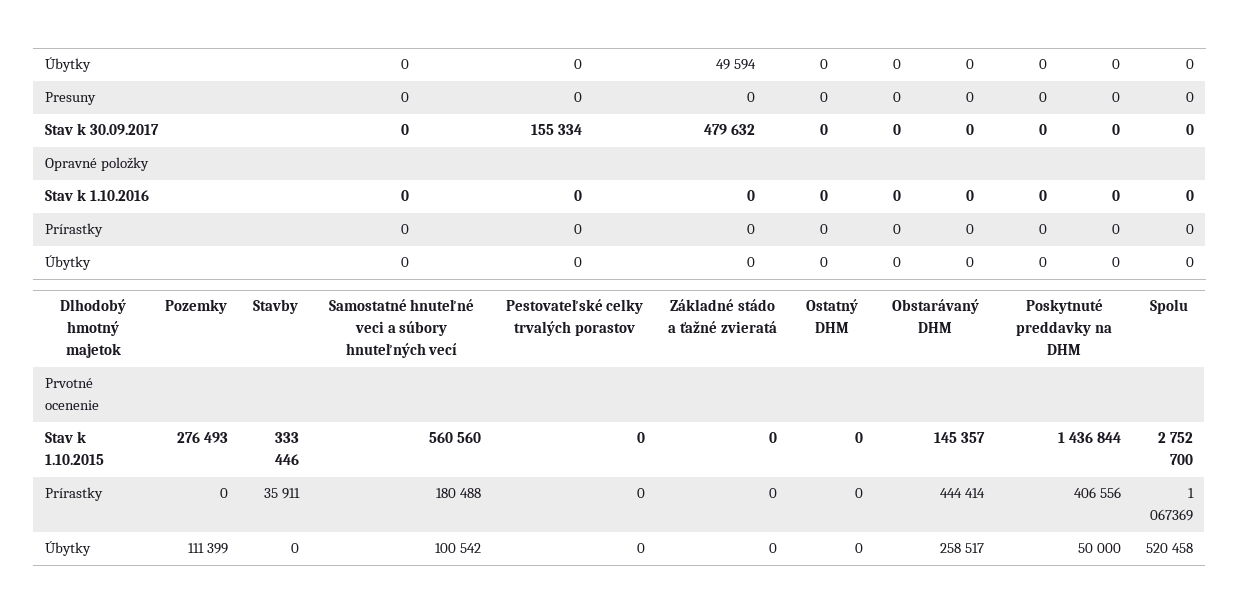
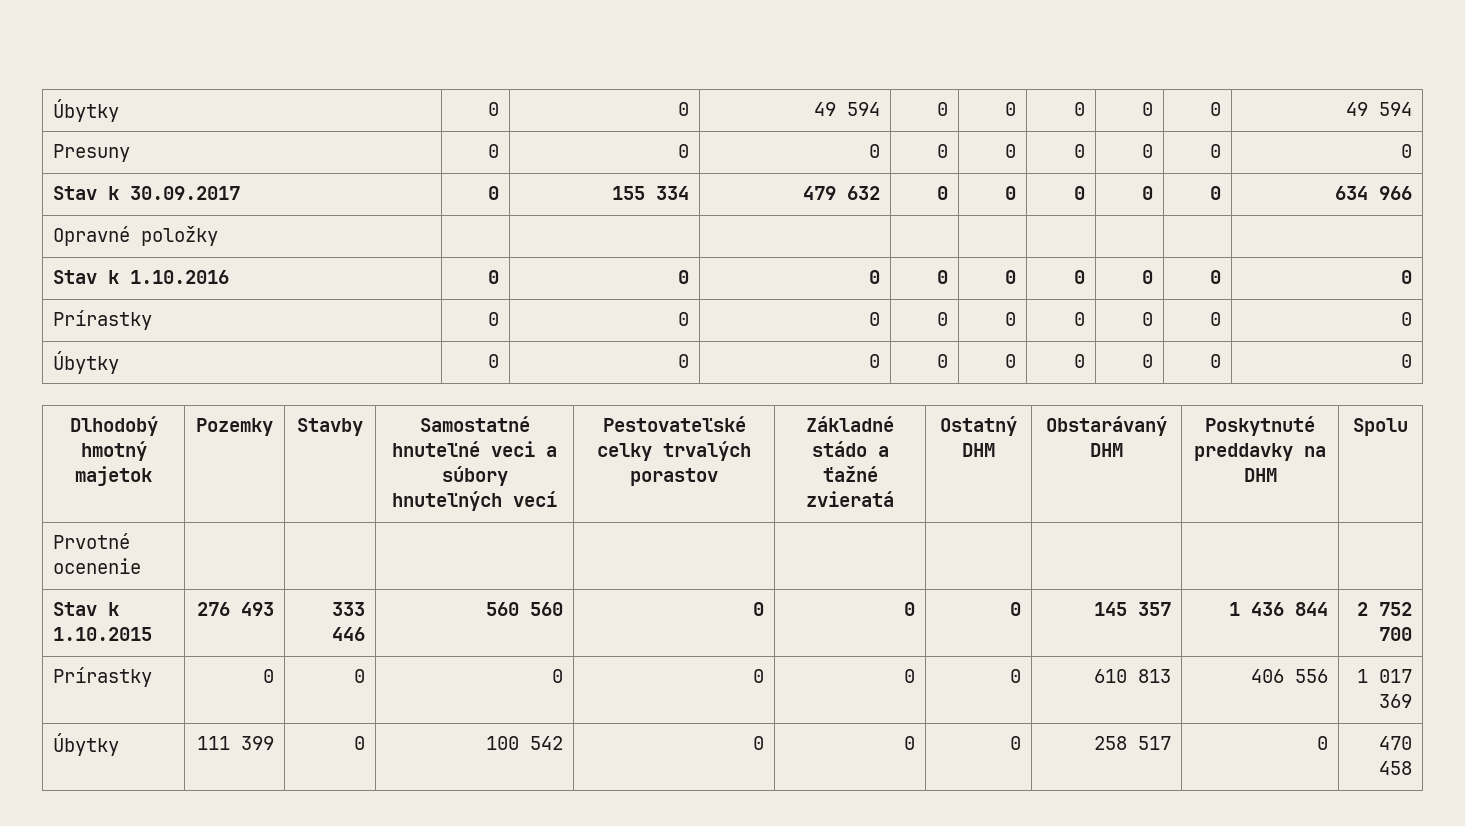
- Úbytky | 0 | 0 | 49 594 | 0 | 0 | 0 | 0 | 0 | 0
+ Úbytky | 0 | 0 | 49 594 | 0 | 0 | 0 | 0 | 0 | 49 594
- Stav k 30.09.2017 | 0 | 155 334 | 479 632 | 0 | 0 | 0 | 0 | 0 | 0
+ Stav k 30.09.2017 | 0 | 155 334 | 479 632 | 0 | 0 | 0 | 0 | 0 | 634 966
- Prírastky | 0 | 35 911 | 180 488 | 0 | 0 | 0 | 444 414 | 406 556 | 1 067369
+ Prírastky | 0 | 0 | 0 | 0 | 0 | 0 | 610 813 | 406 556 | 1 017 369
- Úbytky | 111 399 | 0 | 100 542 | 0 | 0 | 0 | 258 517 | 50 000 | 520 458
+ Úbytky | 111 399 | 0 | 100 542 | 0 | 0 | 0 | 258 517 | 0 | 470 458

